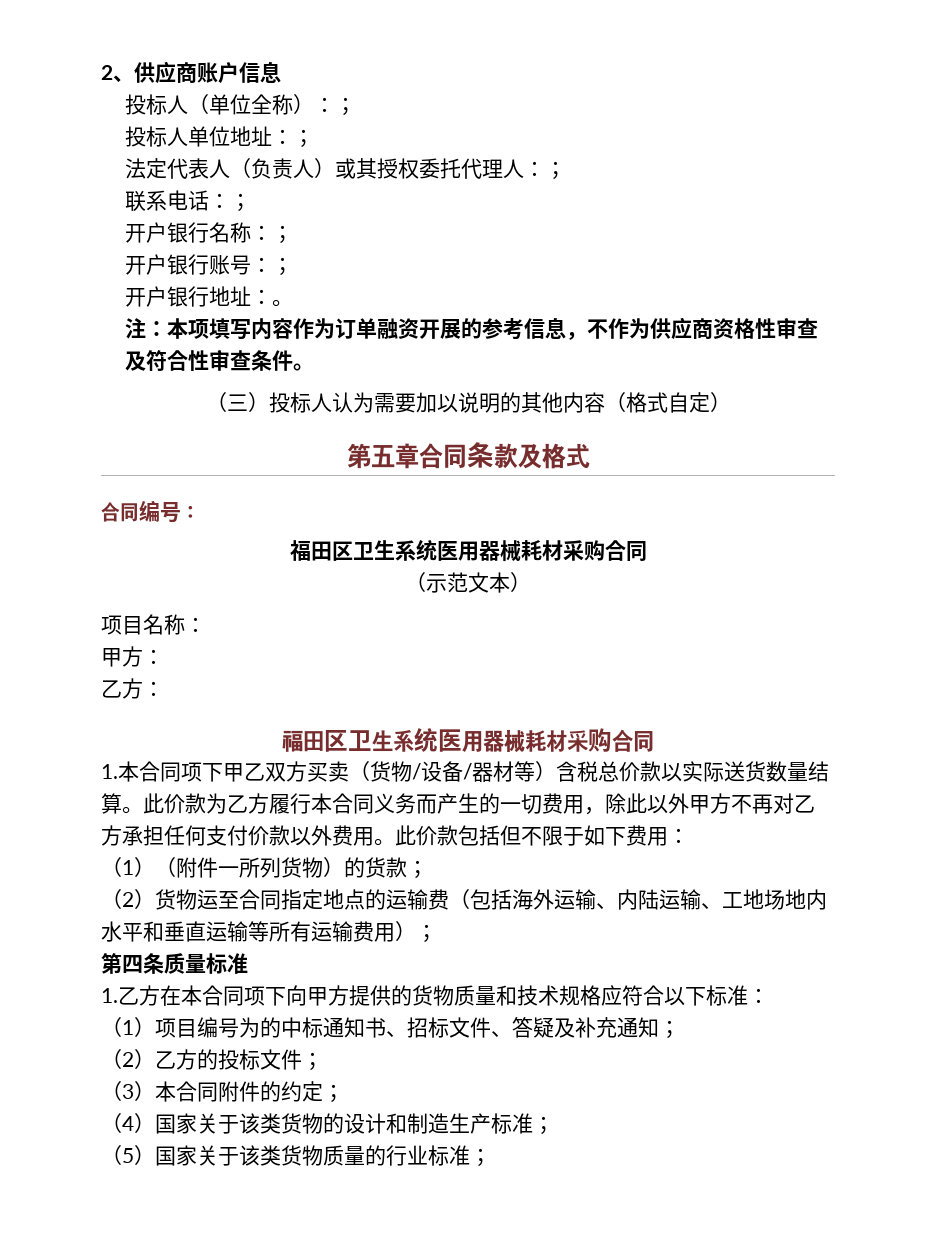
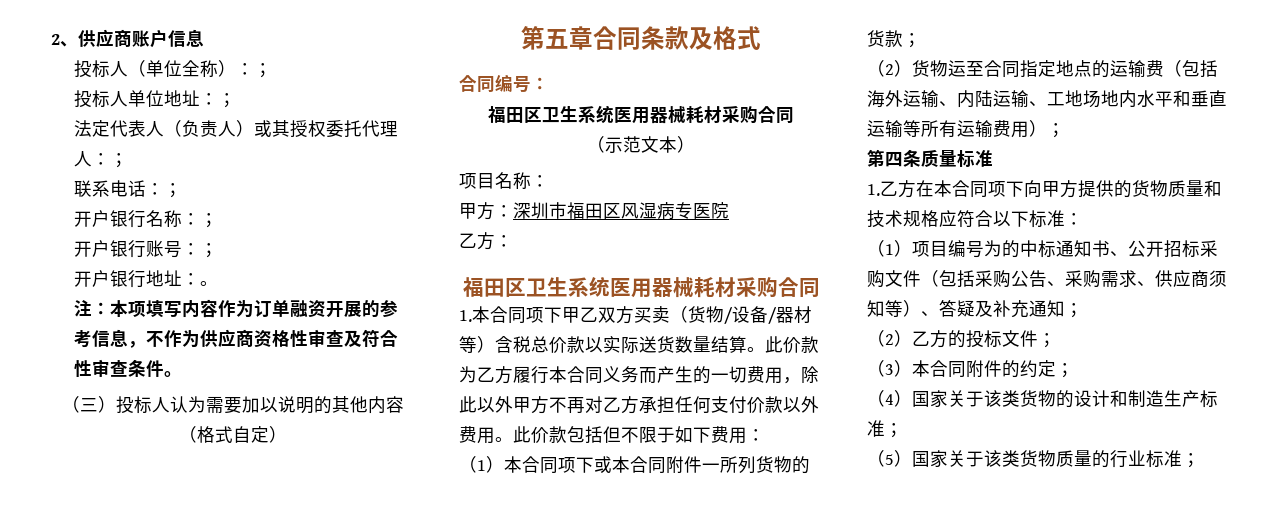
- 甲方：
+ 甲方：深圳市福田区风湿病专医院
- （1）（附件一所列货物）的货款；
+ （1）本合同项下或本合同附件一所列货物的货款；
- （1）项目编号为的中标通知书、招标文件、答疑及补充通知；
+ （1）项目编号为的中标通知书、公开招标采购文件（包括采购公告、采购需求、供应商须知等）、答疑及补充通知；

